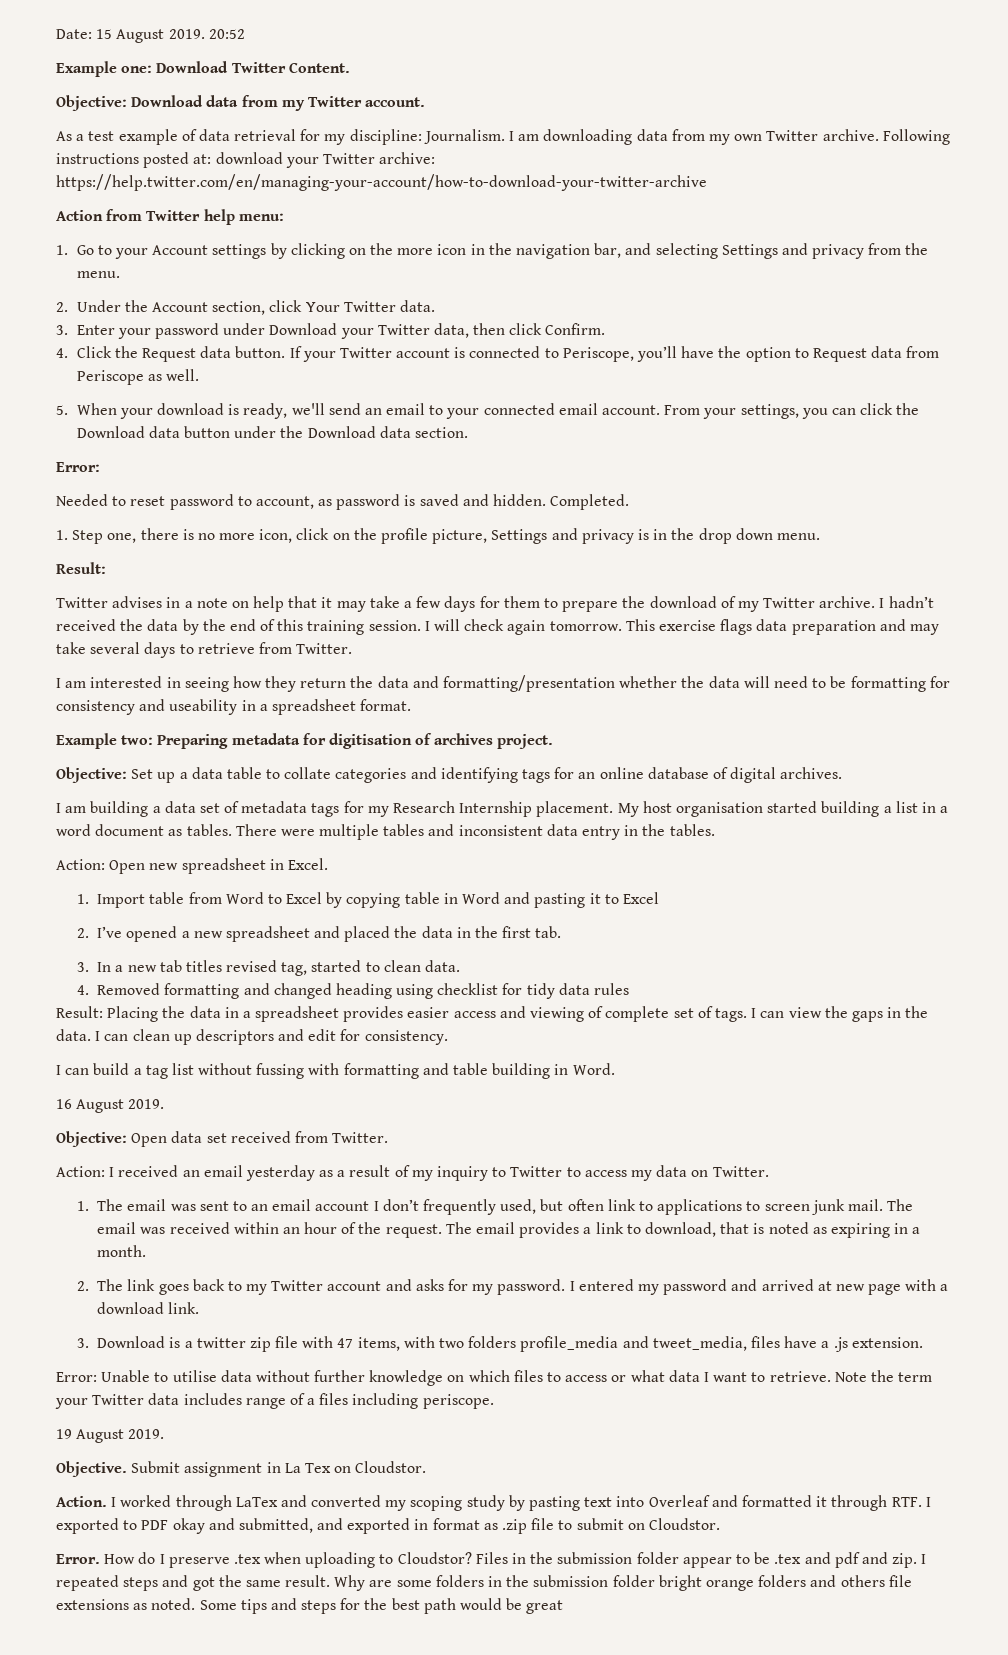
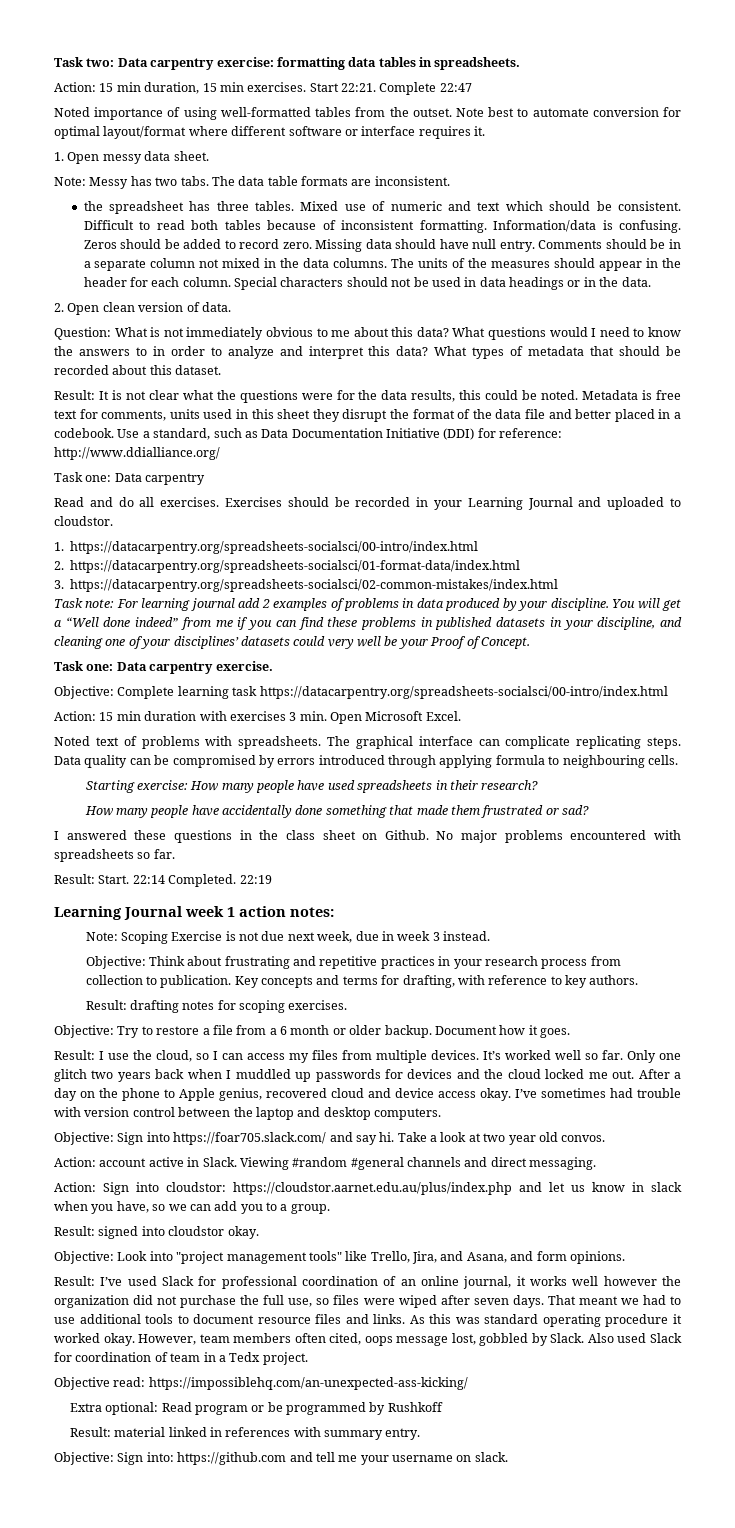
- Date: 15 August 2019. 20:52
- Example one: Download Twitter Content.
- Objective: Download data from my Twitter account.
- As a test example of data retrieval for my discipline: Journalism. I am downloading data from my own Twitter archive. Following instructions posted at: download your Twitter archive: https://help.twitter.com/en/managing-your-account/how-to-download-your-twitter-archive
- Action from Twitter help menu:
- 1. Go to your Account settings by clicking on the more icon in the navigation bar, and selecting Settings and privacy from the menu.
- 2. Under the Account section, click Your Twitter data.
- 3. Enter your password under Download your Twitter data, then click Confirm.
- 4. Click the Request data button. If your Twitter account is connected to Periscope, you’ll have the option to Request data from Periscope as well.
- 5. When your download is ready, we'll send an email to your connected email account. From your settings, you can click the Download data button under the Download data section.
- Error:
- Needed to reset password to account, as password is saved and hidden. Completed.
- 1. Step one, there is no more icon, click on the profile picture, Settings and privacy is in the drop down menu.
- Result:
- Twitter advises in a note on help that it may take a few days for them to prepare the download of my Twitter archive. I hadn’t received the data by the end of this training session. I will check again tomorrow. This exercise flags data preparation and may take several days to retrieve from Twitter.
- I am interested in seeing how they return the data and formatting/presentation whether the data will need to be formatting for consistency and useability in a spreadsheet format.
- Example two: Preparing metadata for digitisation of archives project.
- Objective: Set up a data table to collate categories and identifying tags for an online database of digital archives.
- I am building a data set of metadata tags for my Research Internship placement. My host organisation started building a list in a word document as tables. There were multiple tables and inconsistent data entry in the tables.
- Action: Open new spreadsheet in Excel.
- 1. Import table from Word to Excel by copying table in Word and pasting it to Excel
- 2. I’ve opened a new spreadsheet and placed the data in the first tab.
- 3. In a new tab titles revised tag, started to clean data.
- 4. Removed formatting and changed heading using checklist for tidy data rules
- Result: Placing the data in a spreadsheet provides easier access and viewing of complete set of tags. I can view the gaps in the data. I can clean up descriptors and edit for consistency.
- I can build a tag list without fussing with formatting and table building in Word.
- 16 August 2019.
- Objective: Open data set received from Twitter.
- Action: I received an email yesterday as a result of my inquiry to Twitter to access my data on Twitter.
- 1. The email was sent to an email account I don’t frequently used, but often link to applications to screen junk mail. The email was received within an hour of the request. The email provides a link to download, that is noted as expiring in a month.
- 2. The link goes back to my Twitter account and asks for my password. I entered my password and arrived at new page with a download link.
- 3. Download is a twitter zip file with 47 items, with two folders profile_media and tweet_media, files have a .js extension.
- Error: Unable to utilise data without further knowledge on which files to access or what data I want to retrieve. Note the term your Twitter data includes range of a files including periscope.
- 19 August 2019.
- Objective. Submit assignment in La Tex on Cloudstor.
- Action. I worked through LaTex and converted my scoping study by pasting text into Overleaf and formatted it through RTF. I exported to PDF okay and submitted, and exported in format as .zip file to submit on Cloudstor.
- Error. How do I preserve .tex when uploading to Cloudstor? Files in the submission folder appear to be .tex and pdf and zip. I repeated steps and got the same result. Why are some folders in the submission folder bright orange folders and others file extensions as noted. Some tips and steps for the best path would be great
+ Task two: Data carpentry exercise: formatting data tables in spreadsheets.
+ Action: 15 min duration, 15 min exercises. Start 22:21. Complete 22:47
+ Noted importance of using well-formatted tables from the outset. Note best to automate conversion for optimal layout/format where different software or interface requires it.
+ 1. Open messy data sheet.
+ Note: Messy has two tabs. The data table formats are inconsistent.
+ the spreadsheet has three tables. Mixed use of numeric and text which should be consistent. Difficult to read both tables because of inconsistent formatting. Information/data is confusing. Zeros should be added to record zero. Missing data should have null entry. Comments should be in a separate column not mixed in the data columns. The units of the measures should appear in the header for each column. Special characters should not be used in data headings or in the data.
+ 2. Open clean version of data.
+ Question: What is not immediately obvious to me about this data? What questions would I need to know the answers to in order to analyze and interpret this data? What types of metadata that should be recorded about this dataset.
+ Result: It is not clear what the questions were for the data results, this could be noted. Metadata is free text for comments, units used in this sheet they disrupt the format of the data file and better placed in a codebook. Use a standard, such as Data Documentation Initiative (DDI) for reference: http://www.ddialliance.org/
+ Task one: Data carpentry
+ Read and do all exercises. Exercises should be recorded in your Learning Journal and uploaded to cloudstor.
+ 1. https://datacarpentry.org/spreadsheets-socialsci/00-intro/index.html
+ 2. https://datacarpentry.org/spreadsheets-socialsci/01-format-data/index.html
+ 3. https://datacarpentry.org/spreadsheets-socialsci/02-common-mistakes/index.html
+ Task note: For learning journal add 2 examples of problems in data produced by your discipline. You will get a “Well done indeed” from me if you can find these problems in published datasets in your discipline, and cleaning one of your disciplines’ datasets could very well be your Proof of Concept.
+ Task one: Data carpentry exercise.
+ Objective: Complete learning task https://datacarpentry.org/spreadsheets-socialsci/00-intro/index.html
+ Action: 15 min duration with exercises 3 min. Open Microsoft Excel.
+ Noted text of problems with spreadsheets. The graphical interface can complicate replicating steps. Data quality can be compromised by errors introduced through applying formula to neighbouring cells.
+ Starting exercise: How many people have used spreadsheets in their research?
+ How many people have accidentally done something that made them frustrated or sad?
+ I answered these questions in the class sheet on Github. No major problems encountered with spreadsheets so far.
+ Result: Start. 22:14 Completed. 22:19
+ Learning Journal week 1 action notes:
+ Note: Scoping Exercise is not due next week, due in week 3 instead.
+ Objective: Think about frustrating and repetitive practices in your research process from collection to publication. Key concepts and terms for drafting, with reference to key authors.
+ Result: drafting notes for scoping exercises.
+ Objective: Try to restore a file from a 6 month or older backup. Document how it goes.
+ Result: I use the cloud, so I can access my files from multiple devices. It’s worked well so far. Only one glitch two years back when I muddled up passwords for devices and the cloud locked me out. After a day on the phone to Apple genius, recovered cloud and device access okay. I’ve sometimes had trouble with version control between the laptop and desktop computers.
+ Objective: Sign into https://foar705.slack.com/ and say hi. Take a look at two year old convos.
+ Action: account active in Slack. Viewing #random #general channels and direct messaging.
+ Action: Sign into cloudstor: https://cloudstor.aarnet.edu.au/plus/index.php and let us know in slack when you have, so we can add you to a group.
+ Result: signed into cloudstor okay.
+ Objective: Look into "project management tools" like Trello, Jira, and Asana, and form opinions.
+ Result: I’ve used Slack for professional coordination of an online journal, it works well however the organization did not purchase the full use, so files were wiped after seven days. That meant we had to use additional tools to document resource files and links. As this was standard operating procedure it worked okay. However, team members often cited, oops message lost, gobbled by Slack. Also used Slack for coordination of team in a Tedx project.
+ Objective read: https://impossiblehq.com/an-unexpected-ass-kicking/
+ Extra optional: Read program or be programmed by Rushkoff
+ Result: material linked in references with summary entry.
+ Objective: Sign into: https://github.com and tell me your username on slack.

